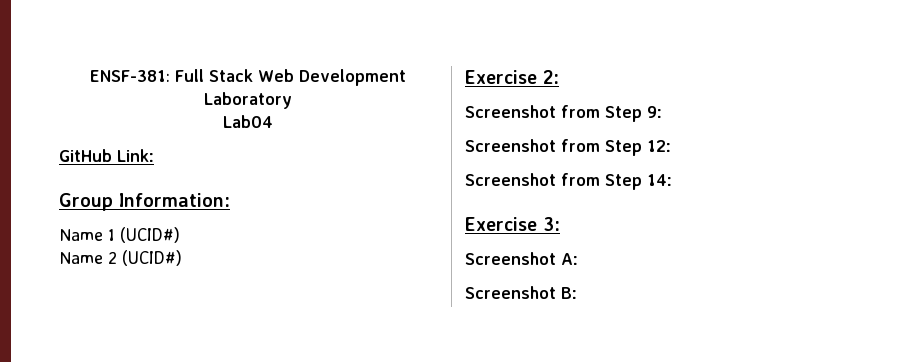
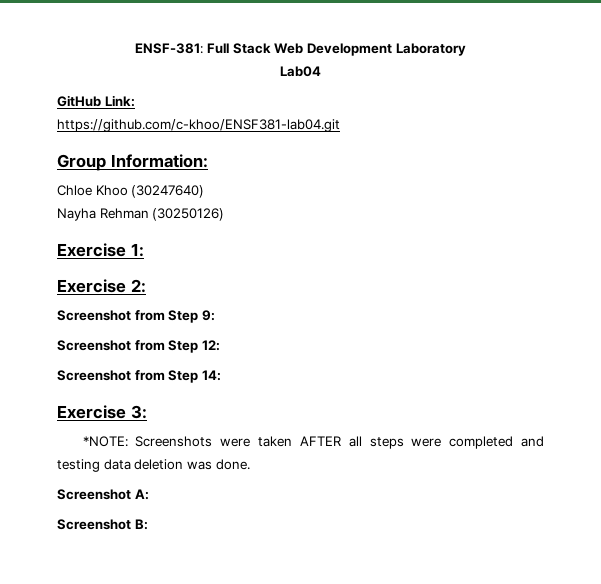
+ https://github.com/c-khoo/ENSF381-lab04.git
- Name 1 (UCID#)
- Name 2 (UCID#)
+ Chloe Khoo (30247640)
+ Nayha Rehman (30250126)
+ Exercise 1:
+ *NOTE: Screenshots were taken AFTER all steps were completed and testing data deletion was done.

